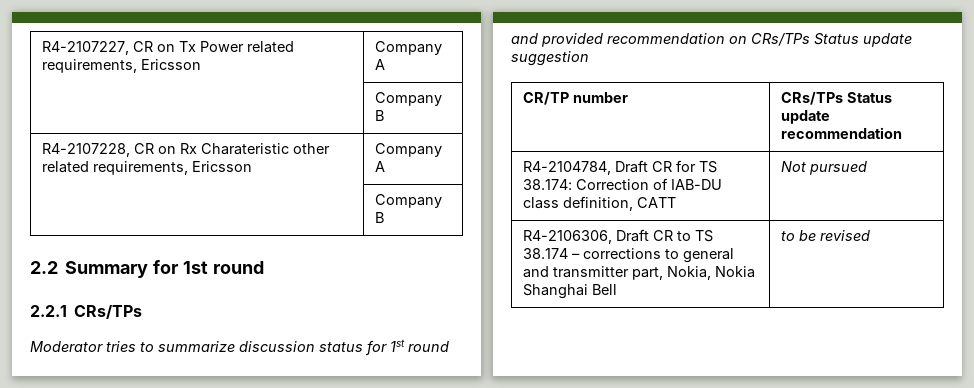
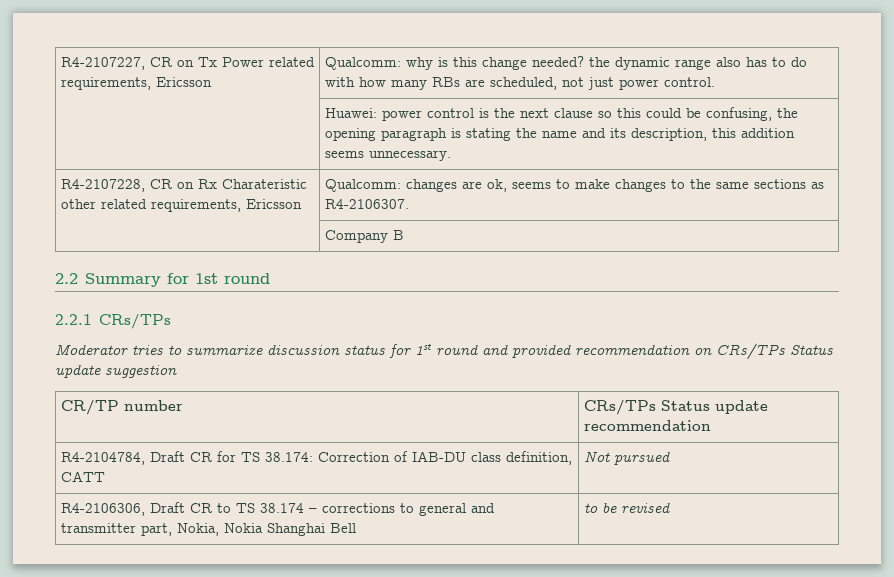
- R4-2107227, CR on Tx Power related requirements, Ericsson | Company A
- | Company B
+ R4-2107227, CR on Tx Power related requirements, Ericsson | Qualcomm: why is this change needed? the dynamic range also has to do with how many RBs are scheduled, not just power control.
+ | Huawei: power control is the next clause so this could be confusing, the opening paragraph is stating the name and its description, this addition seems unnecessary.
- R4-2107228, CR on Rx Charateristic other related requirements, Ericsson | Company A
+ R4-2107228, CR on Rx Charateristic other related requirements, Ericsson | Qualcomm: changes are ok, seems to make changes to the same sections as R4-2106307.

